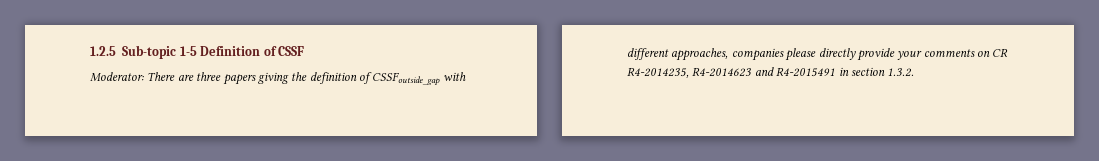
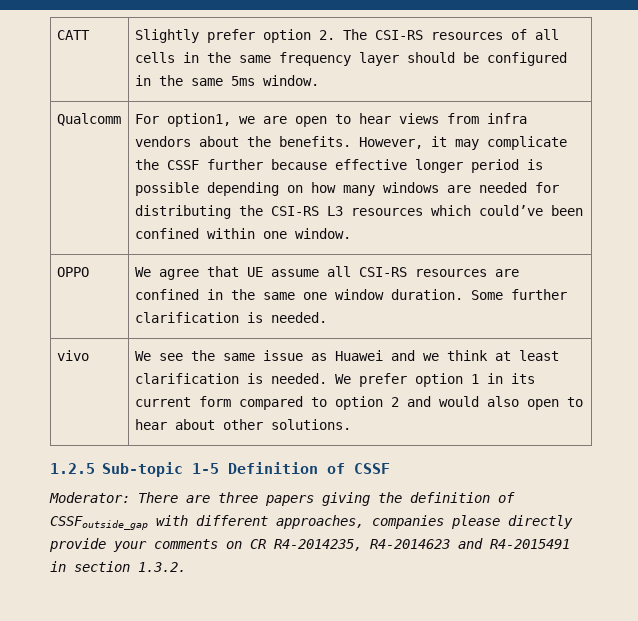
+ CATT | Slightly prefer option 2. The CSI-RS resources of all cells in the same frequency layer should be configured in the same 5ms window.
+ Qualcomm | For option1, we are open to hear views from infra vendors about the benefits. However, it may complicate the CSSF further because effective longer period is possible depending on how many windows are needed for distributing the CSI-RS L3 resources which could’ve been confined within one window.
+ OPPO | We agree that UE assume all CSI-RS resources are confined in the same one window duration. Some further clarification is needed.
+ vivo | We see the same issue as Huawei and we think at least clarification is needed. We prefer option 1 in its current form compared to option 2 and would also open to hear about other solutions.

